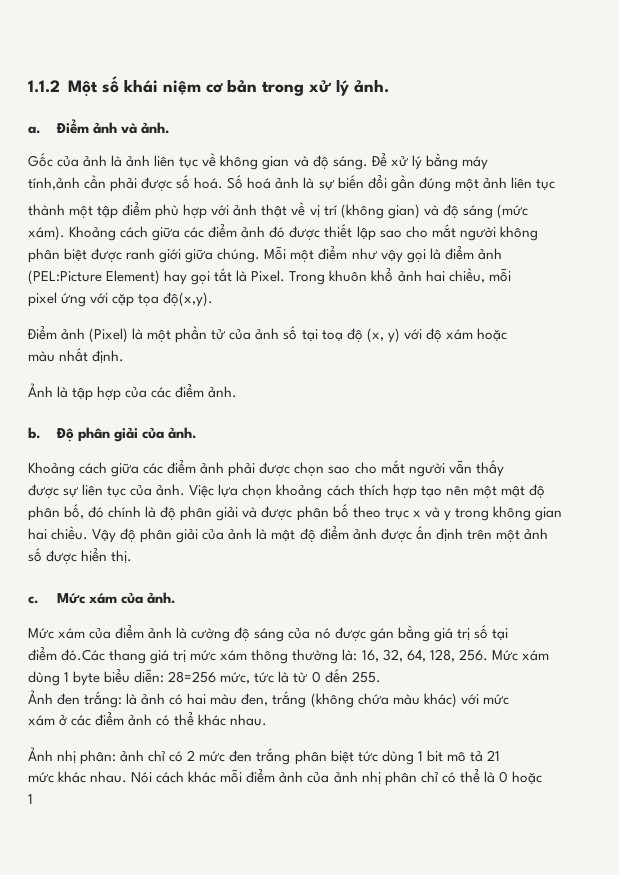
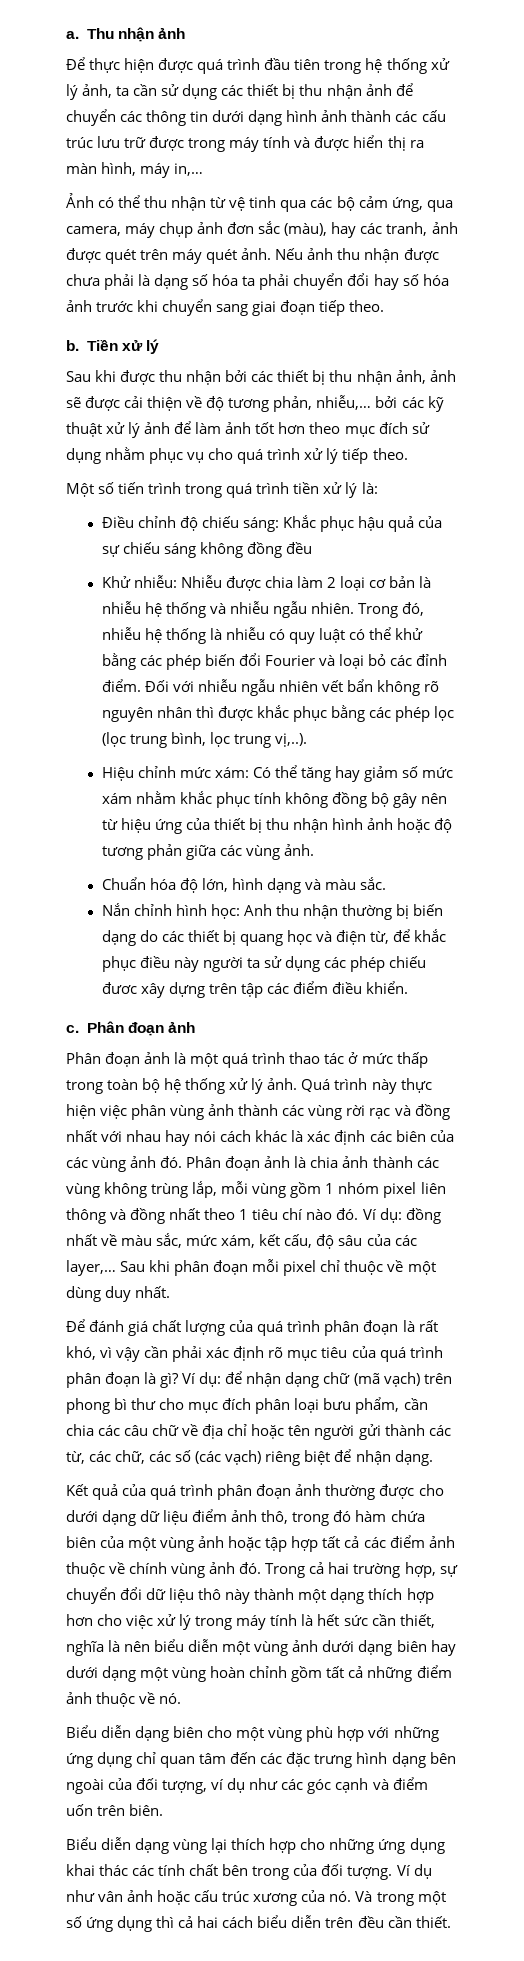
- 1.1.2 Một số khái niệm cơ bản trong xử lý ảnh.
- a. Điểm ảnh và ảnh.
- Gốc của ảnh là ảnh liên tục về không gian và độ sáng. Để xử lý bằng máy
- tính,ảnh cần phải được số hoá. Số hoá ảnh là sự biến đổi gần đúng một ảnh liên tục
- thành một tập điểm phù hợp với ảnh thật về vị trí (không gian) và độ sáng (mức
- xám). Khoảng cách giữa các điểm ảnh đó được thiết lập sao cho mắt người không
- phân biệt được ranh giới giữa chúng. Mỗi một điểm như vậy gọi là điểm ảnh
- (PEL:Picture Element) hay gọi tắt là Pixel. Trong khuôn khổ ảnh hai chiều, mỗi
- pixel ứng với cặp tọa độ(x,y).
- Điểm ảnh (Pixel) là một phần tử của ảnh số tại toạ độ (x, y) với độ xám hoặc
- màu nhất định.
- Ảnh là tập hợp của các điểm ảnh.
- b. Độ phân giải của ảnh.
- Khoảng cách giữa các điểm ảnh phải được chọn sao cho mắt người vẫn thấy
- được sự liên tục của ảnh. Việc lựa chọn khoảng cách thích hợp tạo nên một mật độ
- phân bố, đó chính là độ phân giải và được phân bố theo trục x và y trong không gian
- hai chiều. Vậy độ phân giải của ảnh là mật độ điểm ảnh được ấn định trên một ảnh
- số được hiển thị.
- c. Mức xám của ảnh.
- Mức xám của điểm ảnh là cường độ sáng của nó được gán bằng giá trị số tại
- điểm đó.Các thang giá trị mức xám thông thường là: 16, 32, 64, 128, 256. Mức xám
- dùng 1 byte biểu diễn: 28=256 mức, tức là từ 0 đến 255.
- Ảnh đen trắng: là ảnh có hai màu đen, trắng (không chứa màu khác) với mức
- xám ở các điểm ảnh có thể khác nhau.
- Ảnh nhị phân: ảnh chỉ có 2 mức đen trắng phân biệt tức dùng 1 bit mô tả 21
- mức khác nhau. Nói cách khác mỗi điểm ảnh của ảnh nhị phân chỉ có thể là 0 hoặc
- 1
+ a. Thu nhận ảnh
+ Để thực hiện được quá trình đầu tiên trong hệ thống xử lý ảnh, ta cần sử dụng các thiết bị thu nhận ảnh để chuyển các thông tin dưới dạng hình ảnh thành các cấu trúc lưu trữ được trong máy tính và được hiển thị ra màn hình, máy in,…
+ Ảnh có thể thu nhận từ vệ tinh qua các bộ cảm ứng, qua camera, máy chụp ảnh đơn sắc (màu), hay các tranh, ảnh được quét trên máy quét ảnh. Nếu ảnh thu nhận được chưa phải là dạng số hóa ta phải chuyển đổi hay số hóa ảnh trước khi chuyển sang giai đoạn tiếp theo.
+ b. Tiền xử lý
+ Sau khi được thu nhận bởi các thiết bị thu nhận ảnh, ảnh sẽ được cải thiện về độ tương phản, nhiễu,… bởi các kỹ thuật xử lý ảnh để làm ảnh tốt hơn theo mục đích sử dụng nhằm phục vụ cho quá trình xử lý tiếp theo.
+ Một số tiến trình trong quá trình tiền xử lý là:
+ Điều chỉnh độ chiếu sáng: Khắc phục hậu quả của sự chiếu sáng không đồng đều
+ Khử nhiễu: Nhiễu được chia làm 2 loại cơ bản là nhiễu hệ thống và nhiễu ngẫu nhiên. Trong đó, nhiễu hệ thống là nhiễu có quy luật có thể khử bằng các phép biến đổi Fourier và loại bỏ các đỉnh điểm. Đối với nhiễu ngẫu nhiên vết bẩn không rõ nguyên nhân thì được khắc phục bằng các phép lọc (lọc trung bình, lọc trung vị,..).
+ Hiệu chỉnh mức xám: Có thể tăng hay giảm số mức xám nhằm khắc phục tính không đồng bộ gây nên từ hiệu ứng của thiết bị thu nhận hình ảnh hoặc độ tương phản giữa các vùng ảnh.
+ Chuẩn hóa độ lớn, hình dạng và màu sắc.
+ Nắn chỉnh hình học: Anh thu nhận thường bị biến dạng do các thiết bị quang học và điện từ, để khắc phục điều này người ta sử dụng các phép chiếu đươc xây dựng trên tập các điểm điều khiển.
+ c. Phân đoạn ảnh
+ Phân đoạn ảnh là một quá trình thao tác ở mức thấp trong toàn bộ hệ thống xử lý ảnh. Quá trình này thực hiện việc phân vùng ảnh thành các vùng rời rạc và đồng nhất với nhau hay nói cách khác là xác định các biên của các vùng ảnh đó. Phân đoạn ảnh là chia ảnh thành các vùng không trùng lắp, mỗi vùng gồm 1 nhóm pixel liên thông và đồng nhất theo 1 tiêu chí nào đó. Ví dụ: đồng nhất về màu sắc, mức xám, kết cấu, độ sâu của các layer,… Sau khi phân đoạn mỗi pixel chỉ thuộc về một dùng duy nhất.
+ Để đánh giá chất lượng của quá trình phân đoạn là rất khó, vì vậy cần phải xác định rõ mục tiêu của quá trình phân đoạn là gì? Ví dụ: để nhận dạng chữ (mã vạch) trên phong bì thư cho mục đích phân loại bưu phẩm, cần chia các câu chữ về địa chỉ hoặc tên người gửi thành các từ, các chữ, các số (các vạch) riêng biệt để nhận dạng.
+ Kết quả của quá trình phân đoạn ảnh thường được cho dưới dạng dữ liệu điểm ảnh thô, trong đó hàm chứa biên của một vùng ảnh hoặc tập hợp tất cả các điểm ảnh thuộc về chính vùng ảnh đó. Trong cả hai trường hợp, sự chuyển đổi dữ liệu thô này thành một dạng thích hợp hơn cho việc xử lý trong máy tính là hết sức cần thiết, nghĩa là nên biểu diễn một vùng ảnh dưới dạng biên hay dưới dạng một vùng hoàn chỉnh gồm tất cả những điểm ảnh thuộc về nó.
+ Biểu diễn dạng biên cho một vùng phù hợp với những ứng dụng chỉ quan tâm đến các đặc trưng hình dạng bên ngoài của đối tượng, ví dụ như các góc cạnh và điểm uốn trên biên.
+ Biểu diễn dạng vùng lại thích hợp cho những ứng dụng khai thác các tính chất bên trong của đối tượng. Ví dụ như vân ảnh hoặc cấu trúc xương của nó. Và trong một số ứng dụng thì cả hai cách biểu diễn trên đều cần thiết.

